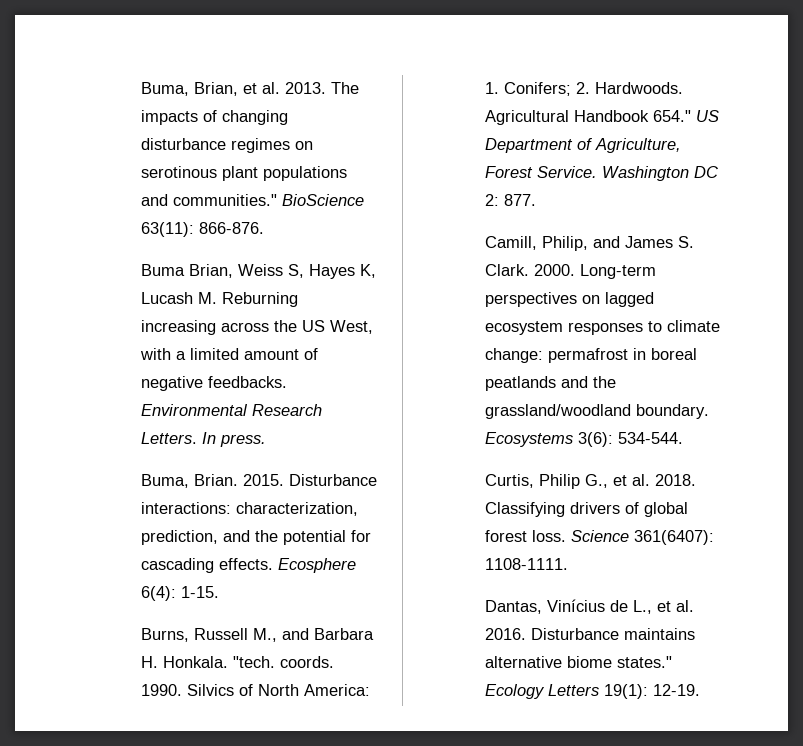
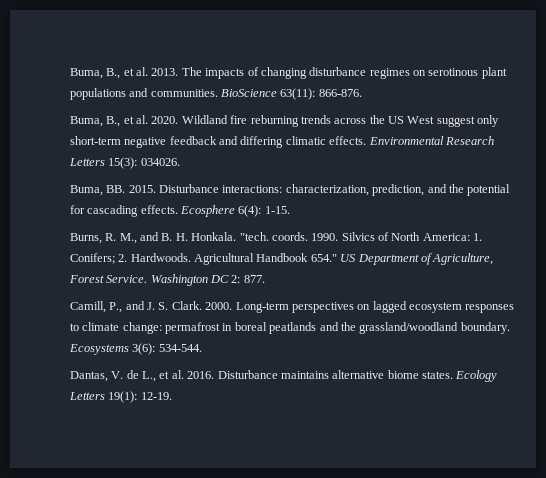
- Buma, Brian, et al. 2013.
+ Buma, B., et al. 2013.
- The impacts of changing disturbance regimes on serotinous plant populations and communities."
+ The impacts of changing disturbance regimes on serotinous plant populations and communities.
- Buma Brian, Weiss S, Hayes K, Lucash M. Reburning increasing across the US West, with a limited amount of negative feedbacks. Environmental Research Letters. In press.
- Buma, Brian. 2015.
+ Buma, B., et al. 2020. Wildland fire reburning trends across the US West suggest only short-term negative feedback and differing climatic effects. Environmental Research Letters 15(3): 034026.
+ Buma, BB. 2015.
- Burns, Russell M., and Barbara H. Honkala.
+ Burns, R. M., and B. H. Honkala.
- Camill, Philip, and James S. Clark.
+ Camill, P., and J. S. Clark.
- Curtis, Philip G., et al. 2018. Classifying drivers of global forest loss. Science 361(6407): 1108-1111.
- Dantas, Vinícius de L., et al. 2016.
+ Dantas, V. de L., et al. 2016.
- Disturbance maintains alternative biome states."
+ Disturbance maintains alternative biome states.

